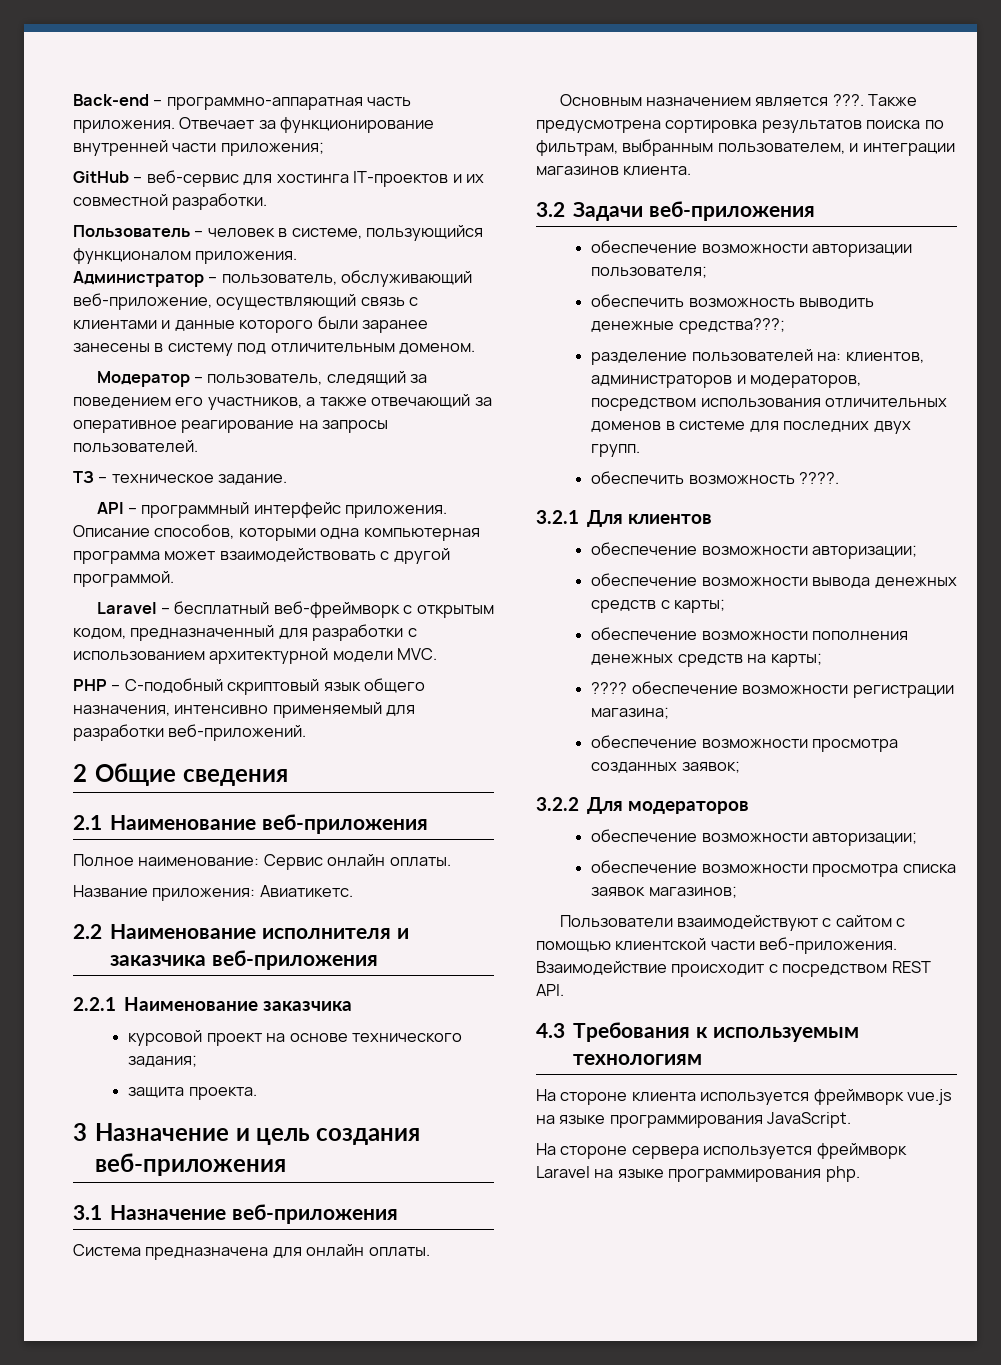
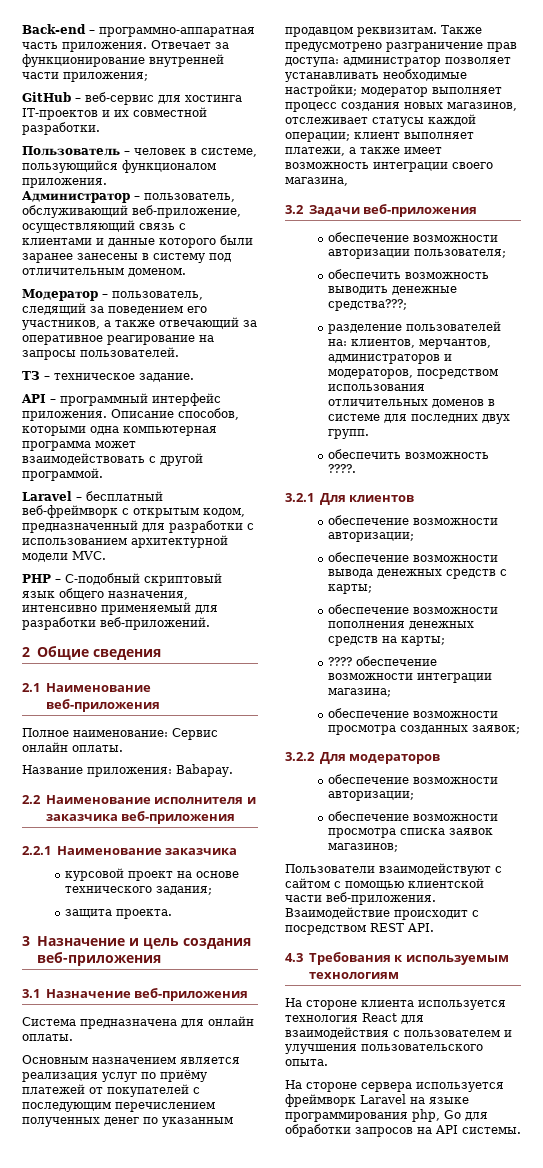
- Название приложения: Авиатикетс.
+ Название приложения: Babapay.
- Основным назначением является ???. Также предусмотрена сортировка результатов поиска по фильтрам, выбранным пользователем, и интеграции магазинов клиента.
+ Основным назначением является реализация услуг по приёму платежей от покупателей с последующим перечислением полученных денег по указанным продавцом реквизитам. Также предусмотрено разграничение прав доступа: администратор позволяет устанавливать необходимые настройки; модератор выполняет процесс создания новых магазинов, отслеживает статусы каждой операции; клиент выполняет платежи, а также имеет возможность интеграции своего магазина,
- разделение пользователей на: клиентов, администраторов и модераторов, посредством использования отличительных доменов в системе для последних двух групп.
+ разделение пользователей на: клиентов, мерчантов, администраторов и модераторов, посредством использования отличительных доменов в системе для последних двух групп.
- ???? обеспечение возможности регистрации магазина;
+ ???? обеспечение возможности интеграции магазина;
- На стороне клиента используется фреймворк vue.js на языке программирования JavaScript.
+ На стороне клиента используется технология React для взаимодействия с пользователем и улучшения пользовательского опыта.
- На стороне сервера используется фреймворк Laravel на языке программирования php.
+ На стороне сервера используется фреймворк Laravel на языке программирования php, Go для обработки запросов на API системы.

